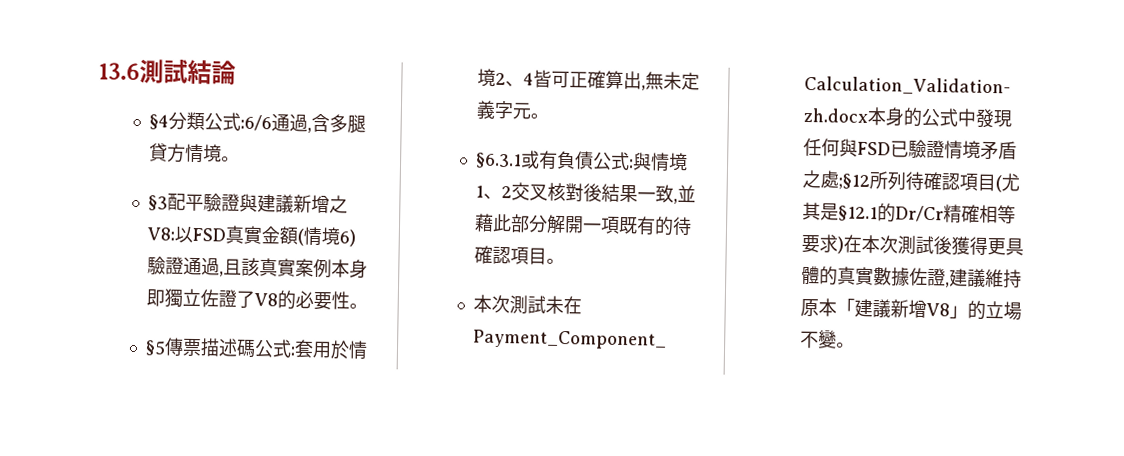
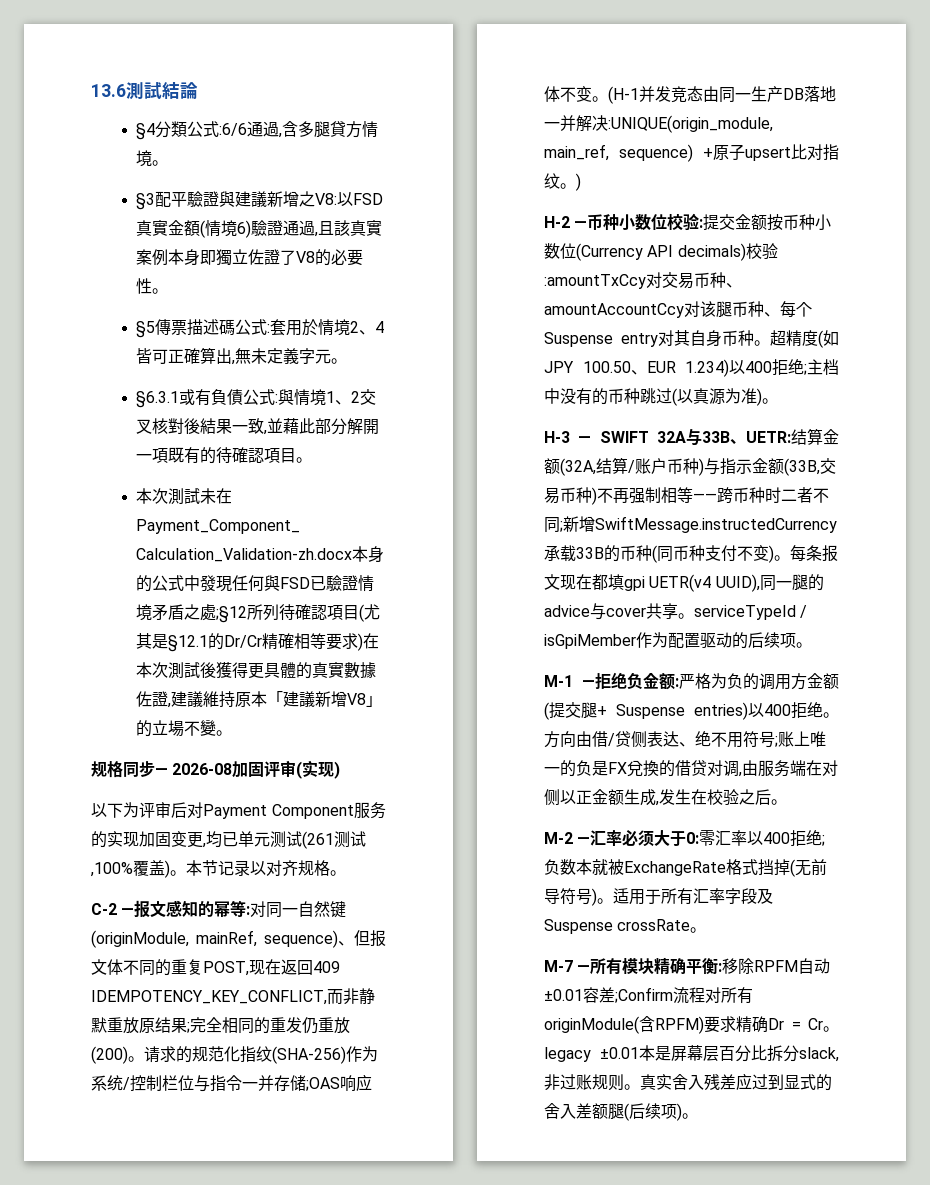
+ 规格同步— 2026-08加固评审(实现)
+ 以下为评审后对Payment Component服务的实现加固变更,均已单元测试(261测试,100%覆盖)。本节记录以对齐规格。
+ C-2 —报文感知的幂等:对同一自然键(originModule, mainRef, sequence)、但报文体不同的重复POST,现在返回409 IDEMPOTENCY_KEY_CONFLICT,而非静默重放原结果;完全相同的重发仍重放(200)。请求的规范化指纹(SHA-256)作为系统/控制栏位与指令一并存储;OAS响应体不变。(H-1并发竞态由同一生产DB落地一并解决:UNIQUE(origin_module, main_ref, sequence) +原子upsert比对指纹。)
+ H-2 —币种小数位校验:提交金额按币种小数位(Currency API decimals)校验:amountTxCcy对交易币种、amountAccountCcy对该腿币种、每个Suspense entry对其自身币种。超精度(如JPY 100.50、EUR 1.234)以400拒绝;主档中没有的币种跳过(以真源为准)。
+ H-3 — SWIFT 32A与33B、UETR:结算金额(32A,结算/账户币种)与指示金额(33B,交易币种)不再强制相等——跨币种时二者不同;新增SwiftMessage.instructedCurrency承载33B的币种(同币种支付不变)。每条报文现在都填gpi UETR(v4 UUID),同一腿的advice与cover共享。serviceTypeId / isGpiMember作为配置驱动的后续项。
+ M-1 —拒绝负金额:严格为负的调用方金额(提交腿+ Suspense entries)以400拒绝。方向由借/贷侧表达、绝不用符号;账上唯一的负是FX兌換的借贷对调,由服务端在对侧以正金额生成,发生在校验之后。
+ M-2 —汇率必须大于0:零汇率以400拒绝;负数本就被ExchangeRate格式挡掉(无前导符号)。适用于所有汇率字段及Suspense crossRate。
+ M-7 —所有模块精确平衡:移除RPFM自动±0.01容差;Confirm流程对所有originModule(含RPFM)要求精确Dr = Cr。legacy ±0.01本是屏幕层百分比拆分slack,非过账规则。真实舍入残差应过到显式的舍入差额腿(后续项)。

